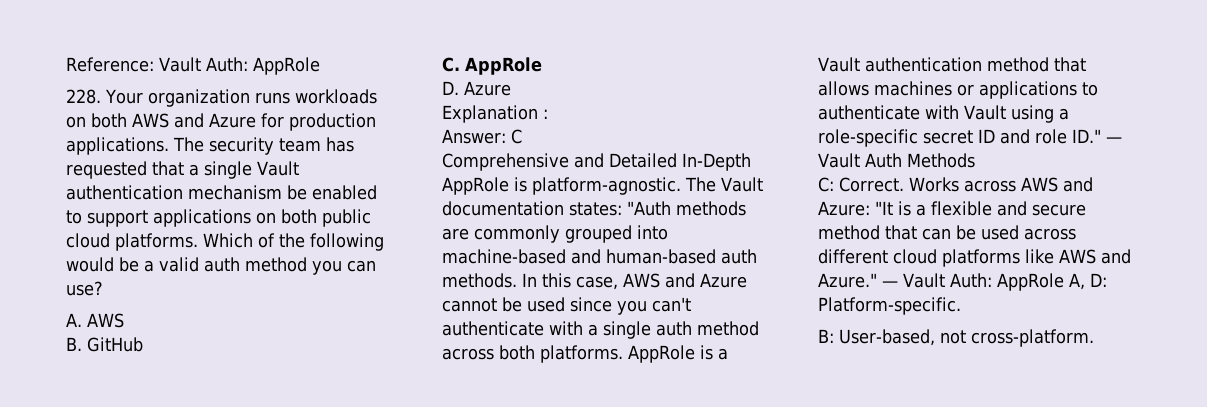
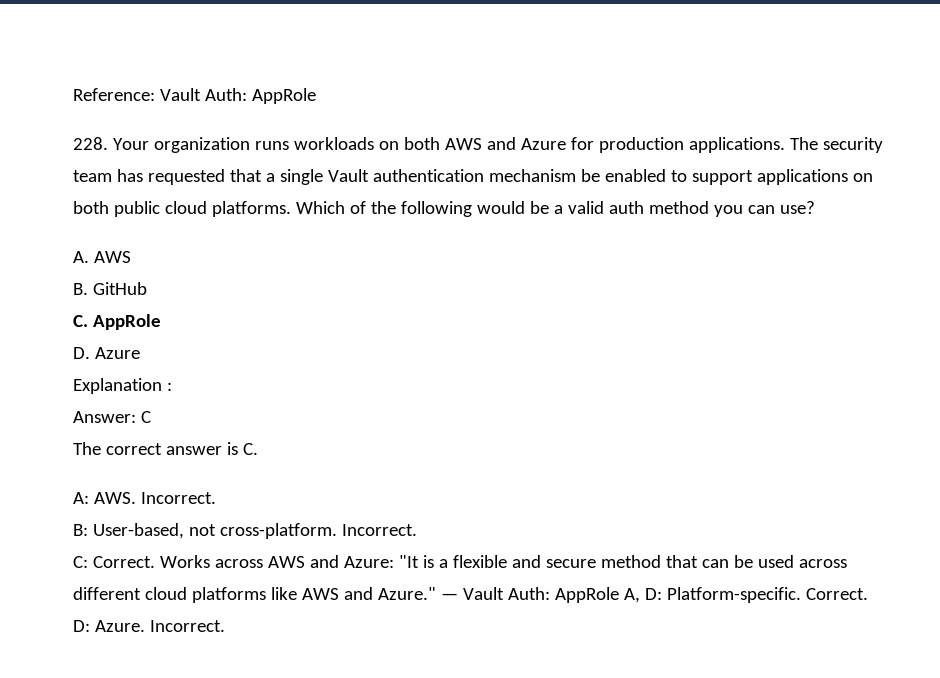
- Comprehensive and Detailed In-Depth AppRole is platform-agnostic. The Vault documentation states: "Auth methods are commonly grouped into machine-based and human-based auth methods. In this case, AWS and Azure cannot be used since you can't authenticate with a single auth method across both platforms. AppRole is a Vault authentication method that allows machines or applications to authenticate with Vault using a role-specific secret ID and role ID." — Vault Auth Methods
+ The correct answer is C.
+ A: AWS. Incorrect.
+ B: User-based, not cross-platform. Incorrect.
- — Vault Auth: AppRole A, D: Platform-specific.
- B: User-based, not cross-platform.
+ — Vault Auth: AppRole A, D: Platform-specific. Correct.
+ D: Azure. Incorrect.

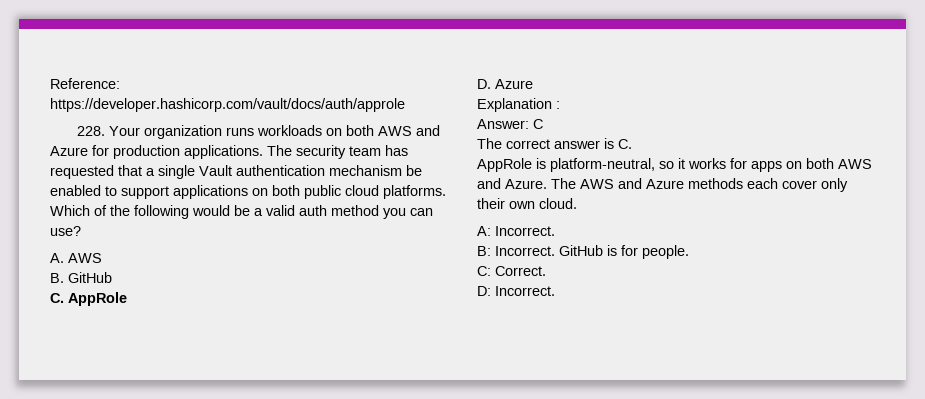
- Reference: Vault Auth: AppRole
+ Reference: https://developer.hashicorp.com/vault/docs/auth/approle
+ AppRole is platform-neutral, so it works for apps on both AWS and Azure. The AWS and Azure methods each cover only their own cloud.
- A: AWS. Incorrect.
+ A: Incorrect.
- B: User-based, not cross-platform. Incorrect.
- C: Correct. Works across AWS and Azure: "It is a flexible and secure method that can be used across different cloud platforms like AWS and Azure." — Vault Auth: AppRole A, D: Platform-specific. Correct.
+ B: Incorrect. GitHub is for people.
+ C: Correct.
- D: Azure. Incorrect.
+ D: Incorrect.

